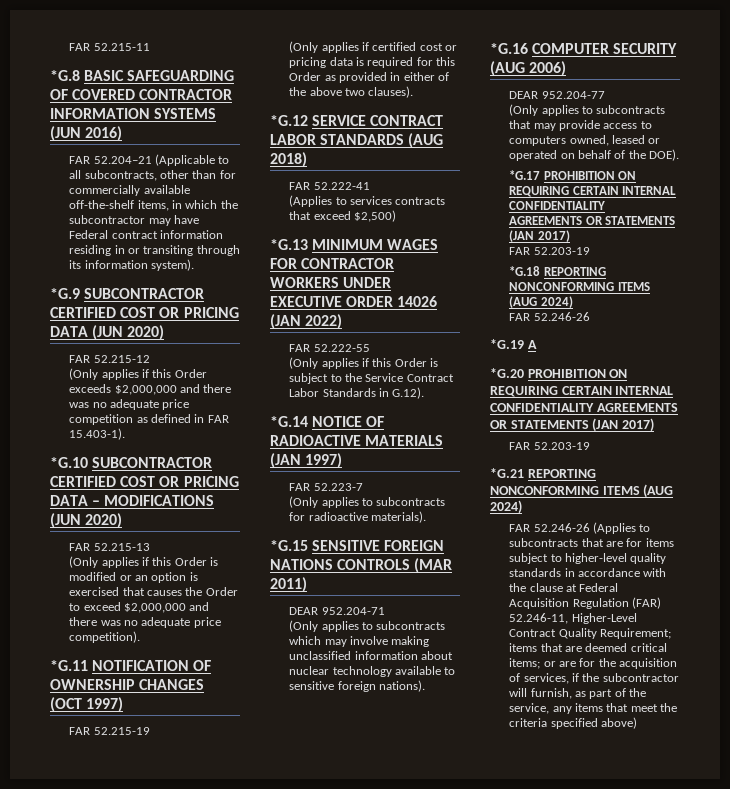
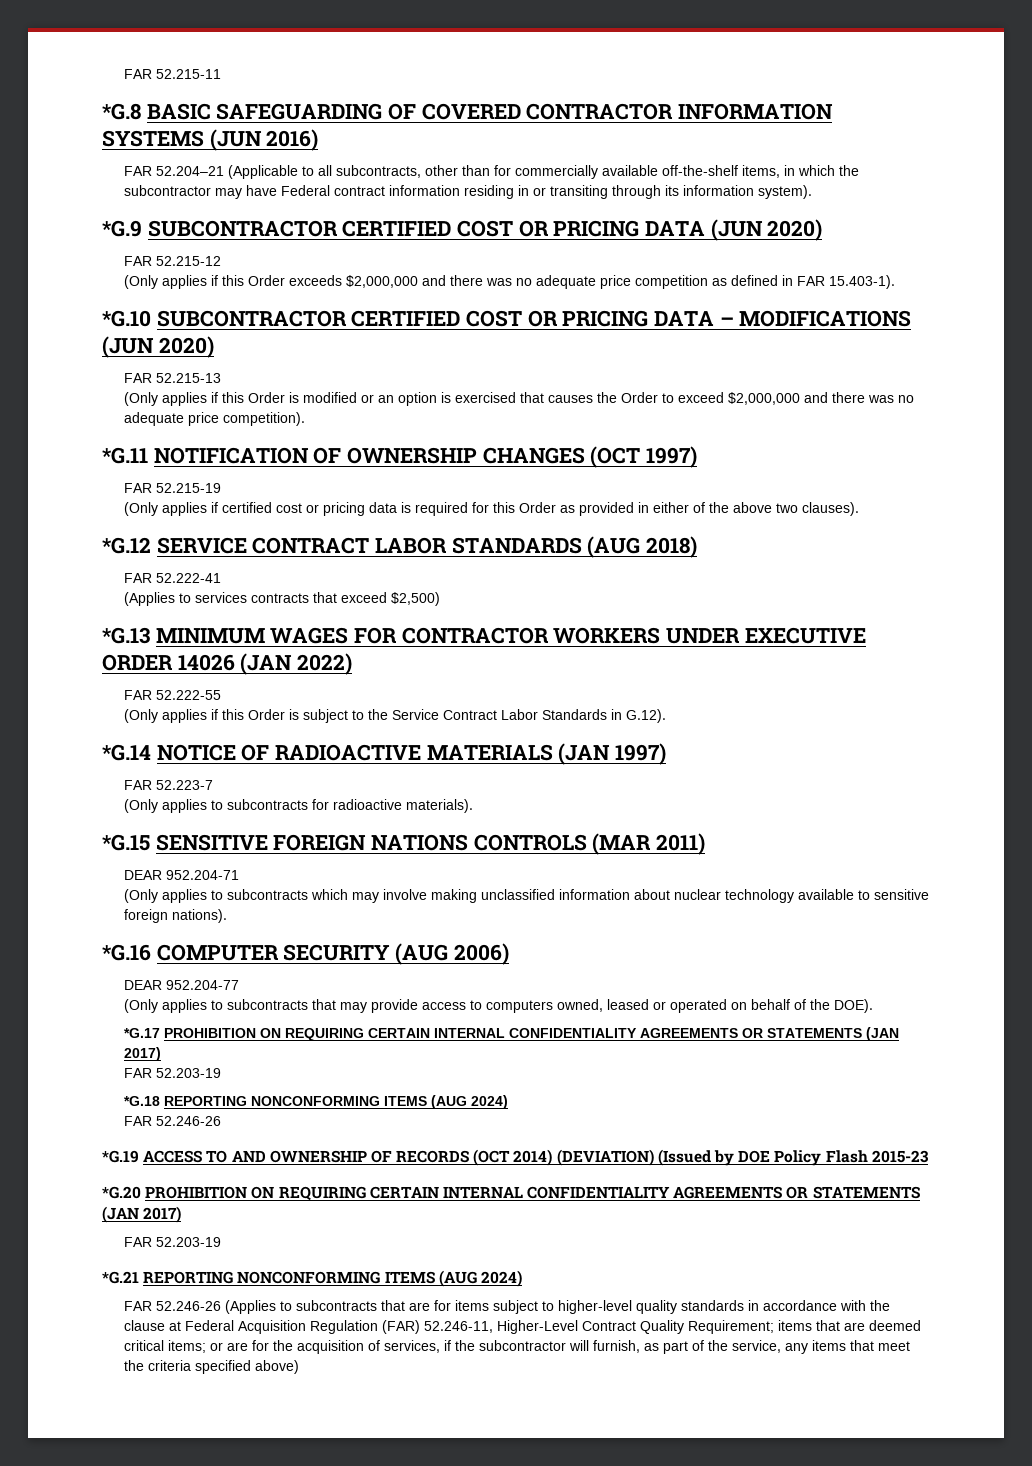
- *G.19 A
+ *G.19 ACCESS TO AND OWNERSHIP OF RECORDS (OCT 2014) (DEVIATION) (Issued by DOE Policy Flash 2015-23

